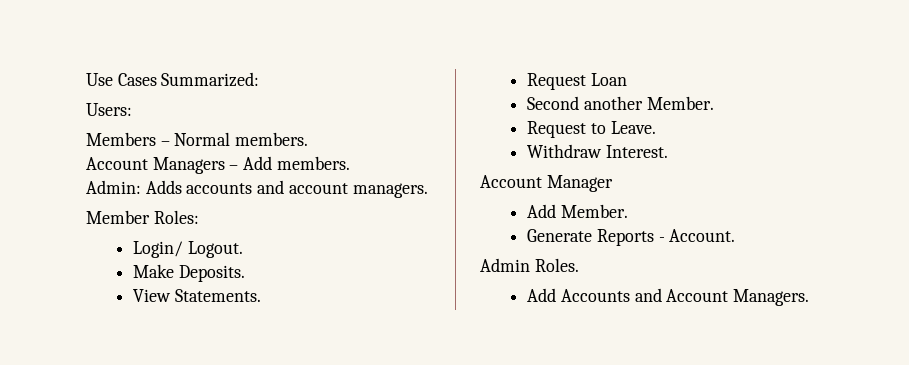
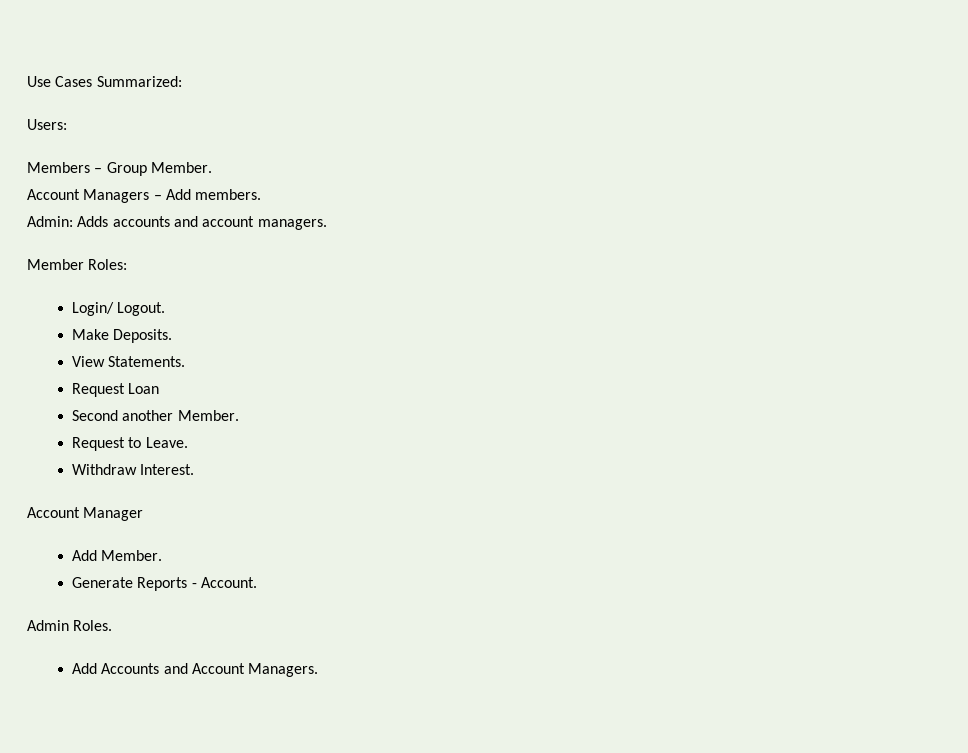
- Members – Normal members.
+ Members – Group Member.

